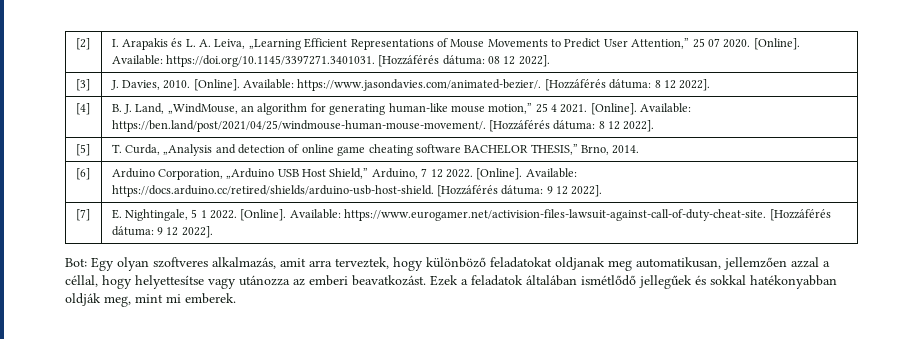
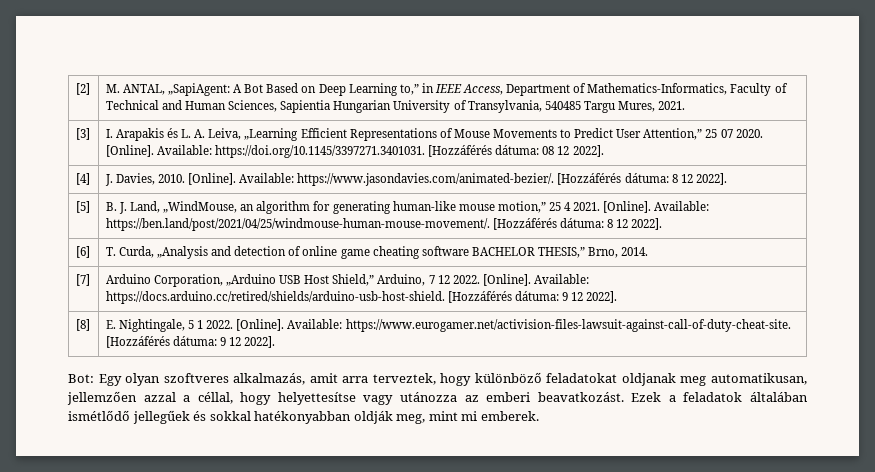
- [2] | I. Arapakis és L. A. Leiva, „Learning Efficient Representations of Mouse Movements to Predict User Attention,” 25 07 2020. [Online]. Available: https://doi.org/10.1145/3397271.3401031. [Hozzáférés dátuma: 08 12 2022].
+ [2] | M. ANTAL, „SapiAgent: A Bot Based on Deep Learning to,” in IEEE Access, Department of Mathematics-Informatics, Faculty of Technical and Human Sciences, Sapientia Hungarian University of Transylvania, 540485 Targu Mures, 2021.
+ [3] | I. Arapakis és L. A. Leiva, „Learning Efficient Representations of Mouse Movements to Predict User Attention,” 25 07 2020. [Online]. Available: https://doi.org/10.1145/3397271.3401031. [Hozzáférés dátuma: 08 12 2022].
- [3] | J. Davies, 2010. [Online]. Available: https://www.jasondavies.com/animated-bezier/. [Hozzáférés dátuma: 8 12 2022].
+ [4] | J. Davies, 2010. [Online]. Available: https://www.jasondavies.com/animated-bezier/. [Hozzáférés dátuma: 8 12 2022].
- [4] | B. J. Land, „WindMouse, an algorithm for generating human-like mouse motion,” 25 4 2021. [Online]. Available: https://ben.land/post/2021/04/25/windmouse-human-mouse-movement/. [Hozzáférés dátuma: 8 12 2022].
+ [5] | B. J. Land, „WindMouse, an algorithm for generating human-like mouse motion,” 25 4 2021. [Online]. Available: https://ben.land/post/2021/04/25/windmouse-human-mouse-movement/. [Hozzáférés dátuma: 8 12 2022].
- [5] | T. Curda, „Analysis and detection of online game cheating software BACHELOR THESIS,” Brno, 2014.
+ [6] | T. Curda, „Analysis and detection of online game cheating software BACHELOR THESIS,” Brno, 2014.
- [6] | Arduino Corporation, „Arduino USB Host Shield,” Arduino, 7 12 2022. [Online]. Available: https://docs.arduino.cc/retired/shields/arduino-usb-host-shield. [Hozzáférés dátuma: 9 12 2022].
+ [7] | Arduino Corporation, „Arduino USB Host Shield,” Arduino, 7 12 2022. [Online]. Available: https://docs.arduino.cc/retired/shields/arduino-usb-host-shield. [Hozzáférés dátuma: 9 12 2022].
- [7] | E. Nightingale, 5 1 2022. [Online]. Available: https://www.eurogamer.net/activision-files-lawsuit-against-call-of-duty-cheat-site. [Hozzáférés dátuma: 9 12 2022].
+ [8] | E. Nightingale, 5 1 2022. [Online]. Available: https://www.eurogamer.net/activision-files-lawsuit-against-call-of-duty-cheat-site. [Hozzáférés dátuma: 9 12 2022].

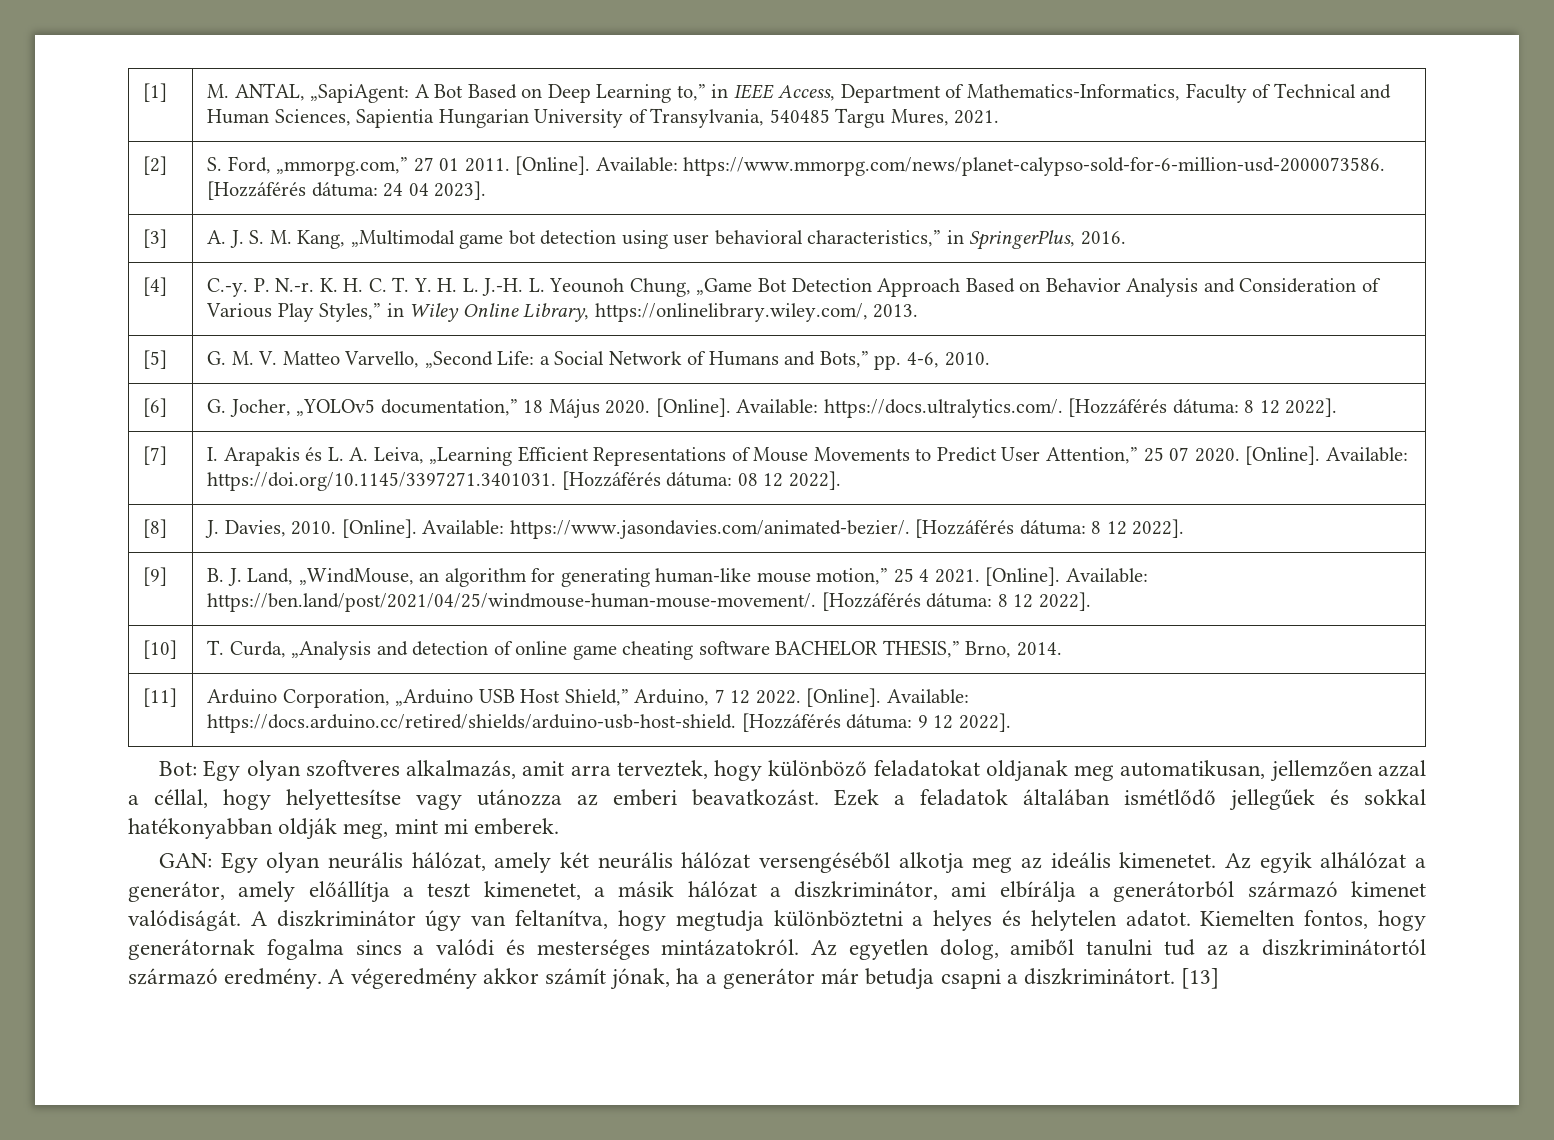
- [2] | M. ANTAL, „SapiAgent: A Bot Based on Deep Learning to,” in IEEE Access, Department of Mathematics-Informatics, Faculty of Technical and Human Sciences, Sapientia Hungarian University of Transylvania, 540485 Targu Mures, 2021.
+ [1] | M. ANTAL, „SapiAgent: A Bot Based on Deep Learning to,” in IEEE Access, Department of Mathematics-Informatics, Faculty of Technical and Human Sciences, Sapientia Hungarian University of Transylvania, 540485 Targu Mures, 2021.
- [3] | I. Arapakis és L. A. Leiva, „Learning Efficient Representations of Mouse Movements to Predict User Attention,” 25 07 2020. [Online]. Available: https://doi.org/10.1145/3397271.3401031. [Hozzáférés dátuma: 08 12 2022].
+ [2] | S. Ford, „mmorpg.com,” 27 01 2011. [Online]. Available: https://www.mmorpg.com/news/planet-calypso-sold-for-6-million-usd-2000073586. [Hozzáférés dátuma: 24 04 2023].
+ [3] | A. J. S. M. Kang, „Multimodal game bot detection using user behavioral characteristics,” in SpringerPlus, 2016.
+ [4] | C.-y. P. N.-r. K. H. C. T. Y. H. L. J.-H. L. Yeounoh Chung, „Game Bot Detection Approach Based on Behavior Analysis and Consideration of Various Play Styles,” in Wiley Online Library, https://onlinelibrary.wiley.com/, 2013.
+ [5] | G. M. V. Matteo Varvello, „Second Life: a Social Network of Humans and Bots,” pp. 4-6, 2010.
+ [6] | G. Jocher, „YOLOv5 documentation,” 18 Május 2020. [Online]. Available: https://docs.ultralytics.com/. [Hozzáférés dátuma: 8 12 2022].
+ [7] | I. Arapakis és L. A. Leiva, „Learning Efficient Representations of Mouse Movements to Predict User Attention,” 25 07 2020. [Online]. Available: https://doi.org/10.1145/3397271.3401031. [Hozzáférés dátuma: 08 12 2022].
- [4] | J. Davies, 2010. [Online]. Available: https://www.jasondavies.com/animated-bezier/. [Hozzáférés dátuma: 8 12 2022].
+ [8] | J. Davies, 2010. [Online]. Available: https://www.jasondavies.com/animated-bezier/. [Hozzáférés dátuma: 8 12 2022].
- [5] | B. J. Land, „WindMouse, an algorithm for generating human-like mouse motion,” 25 4 2021. [Online]. Available: https://ben.land/post/2021/04/25/windmouse-human-mouse-movement/. [Hozzáférés dátuma: 8 12 2022].
+ [9] | B. J. Land, „WindMouse, an algorithm for generating human-like mouse motion,” 25 4 2021. [Online]. Available: https://ben.land/post/2021/04/25/windmouse-human-mouse-movement/. [Hozzáférés dátuma: 8 12 2022].
- [6] | T. Curda, „Analysis and detection of online game cheating software BACHELOR THESIS,” Brno, 2014.
+ [10] | T. Curda, „Analysis and detection of online game cheating software BACHELOR THESIS,” Brno, 2014.
- [7] | Arduino Corporation, „Arduino USB Host Shield,” Arduino, 7 12 2022. [Online]. Available: https://docs.arduino.cc/retired/shields/arduino-usb-host-shield. [Hozzáférés dátuma: 9 12 2022].
+ [11] | Arduino Corporation, „Arduino USB Host Shield,” Arduino, 7 12 2022. [Online]. Available: https://docs.arduino.cc/retired/shields/arduino-usb-host-shield. [Hozzáférés dátuma: 9 12 2022].
- [8] | E. Nightingale, 5 1 2022. [Online]. Available: https://www.eurogamer.net/activision-files-lawsuit-against-call-of-duty-cheat-site. [Hozzáférés dátuma: 9 12 2022].
+ GAN: Egy olyan neurális hálózat, amely két neurális hálózat versengéséből alkotja meg az ideális kimenetet. Az egyik alhálózat a generátor, amely előállítja a teszt kimenetet, a másik hálózat a diszkriminátor, ami elbírálja a generátorból származó kimenet valódiságát. A diszkriminátor úgy van feltanítva, hogy megtudja különböztetni a helyes és helytelen adatot. Kiemelten fontos, hogy generátornak fogalma sincs a valódi és mesterséges mintázatokról. Az egyetlen dolog, amiből tanulni tud az a diszkriminátortól származó eredmény. A végeredmény akkor számít jónak, ha a generátor már betudja csapni a diszkriminátort. [13]

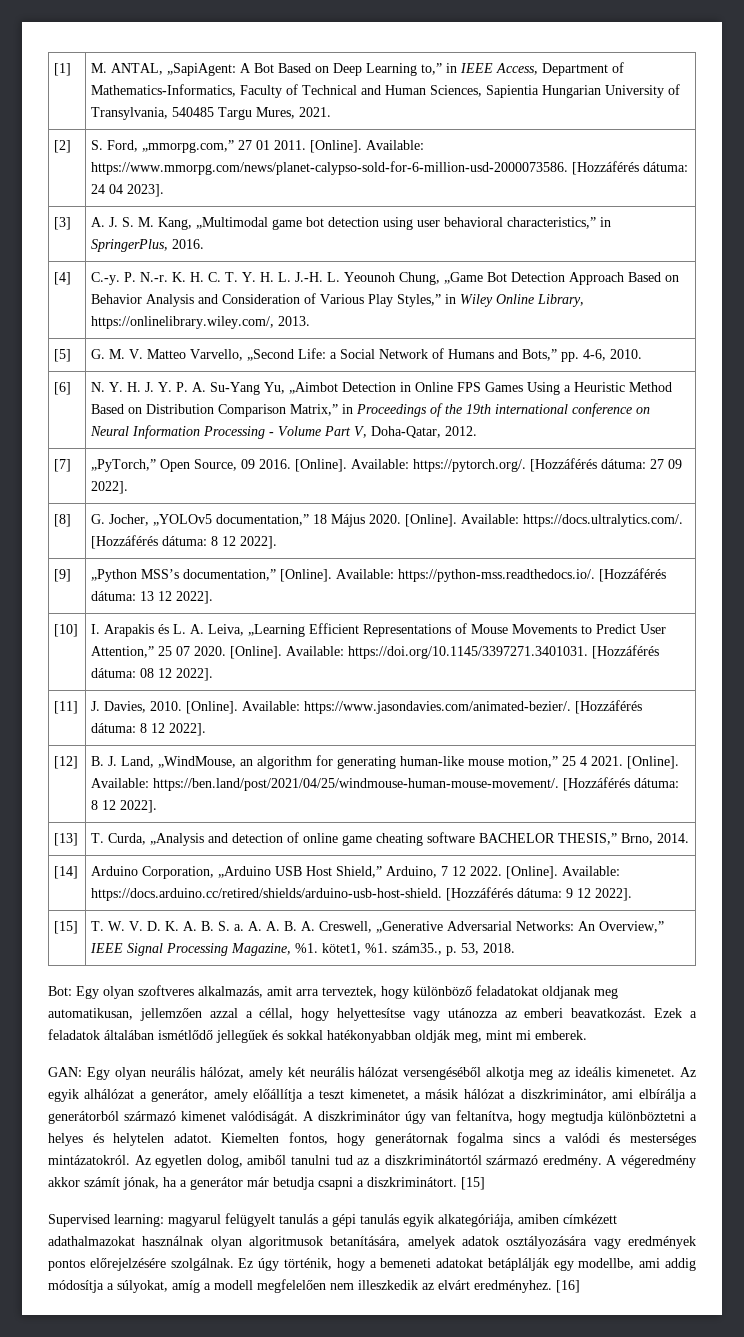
- G. Jocher, „YOLOv5 documentation,” 18 Május 2020. [Online]. Available: https://docs.ultralytics.com/. [Hozzáférés dátuma: 8 12 2022].
+ N. Y. H. J. Y. P. A. Su-Yang Yu, „Aimbot Detection in Online FPS Games Using a Heuristic Method Based on Distribution Comparison Matrix,” in Proceedings of the 19th international conference on Neural Information Processing - Volume Part V, Doha-Qatar, 2012.
+ [7] | „PyTorch,” Open Source, 09 2016. [Online]. Available: https://pytorch.org/. [Hozzáférés dátuma: 27 09 2022].
+ [8] | G. Jocher, „YOLOv5 documentation,” 18 Május 2020. [Online]. Available: https://docs.ultralytics.com/. [Hozzáférés dátuma: 8 12 2022].
- [7] | I. Arapakis és L. A. Leiva, „Learning Efficient Representations of Mouse Movements to Predict User Attention,” 25 07 2020. [Online]. Available: https://doi.org/10.1145/3397271.3401031. [Hozzáférés dátuma: 08 12 2022].
+ [9] | „Python MSS’s documentation,” [Online]. Available: https://python-mss.readthedocs.io/. [Hozzáférés dátuma: 13 12 2022].
+ [10] | I. Arapakis és L. A. Leiva, „Learning Efficient Representations of Mouse Movements to Predict User Attention,” 25 07 2020. [Online]. Available: https://doi.org/10.1145/3397271.3401031. [Hozzáférés dátuma: 08 12 2022].
- [8] | J. Davies, 2010. [Online]. Available: https://www.jasondavies.com/animated-bezier/. [Hozzáférés dátuma: 8 12 2022].
+ [11] | J. Davies, 2010. [Online]. Available: https://www.jasondavies.com/animated-bezier/. [Hozzáférés dátuma: 8 12 2022].
- [9] | B. J. Land, „WindMouse, an algorithm for generating human-like mouse motion,” 25 4 2021. [Online]. Available: https://ben.land/post/2021/04/25/windmouse-human-mouse-movement/. [Hozzáférés dátuma: 8 12 2022].
+ [12] | B. J. Land, „WindMouse, an algorithm for generating human-like mouse motion,” 25 4 2021. [Online]. Available: https://ben.land/post/2021/04/25/windmouse-human-mouse-movement/. [Hozzáférés dátuma: 8 12 2022].
- [10] | T. Curda, „Analysis and detection of online game cheating software BACHELOR THESIS,” Brno, 2014.
+ [13] | T. Curda, „Analysis and detection of online game cheating software BACHELOR THESIS,” Brno, 2014.
- [11] | Arduino Corporation, „Arduino USB Host Shield,” Arduino, 7 12 2022. [Online]. Available: https://docs.arduino.cc/retired/shields/arduino-usb-host-shield. [Hozzáférés dátuma: 9 12 2022].
+ [14] | Arduino Corporation, „Arduino USB Host Shield,” Arduino, 7 12 2022. [Online]. Available: https://docs.arduino.cc/retired/shields/arduino-usb-host-shield. [Hozzáférés dátuma: 9 12 2022].
+ [15] | T. W. V. D. K. A. B. S. a. A. A. B. A. Creswell, „Generative Adversarial Networks: An Overview,” IEEE Signal Processing Magazine, %1. kötet1, %1. szám35., p. 53, 2018.
- A végeredmény akkor számít jónak, ha a generátor már betudja csapni a diszkriminátort. [13]
+ A végeredmény akkor számít jónak, ha a generátor már betudja csapni a diszkriminátort. [15]
+ Supervised learning: magyarul felügyelt tanulás a gépi tanulás egyik alkategóriája, amiben címkézett adathalmazokat használnak olyan algoritmusok betanítására, amelyek adatok osztályozására vagy eredmények pontos előrejelzésére szolgálnak. Ez úgy történik, hogy a bemeneti adatokat betáplálják egy modellbe, ami addig módosítja a súlyokat, amíg a modell megfelelően nem illeszkedik az elvárt eredményhez. [16]

